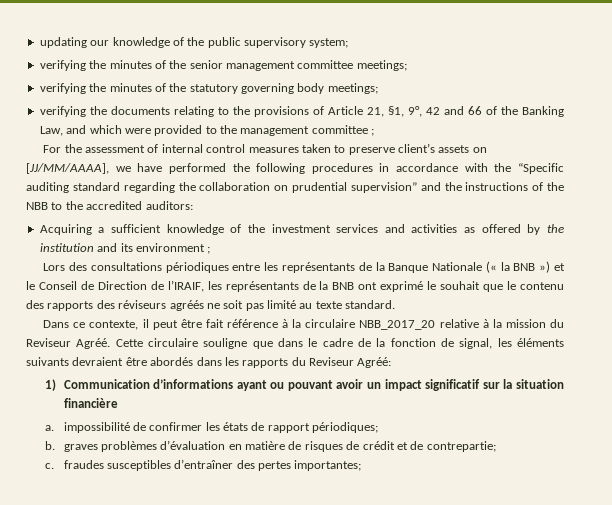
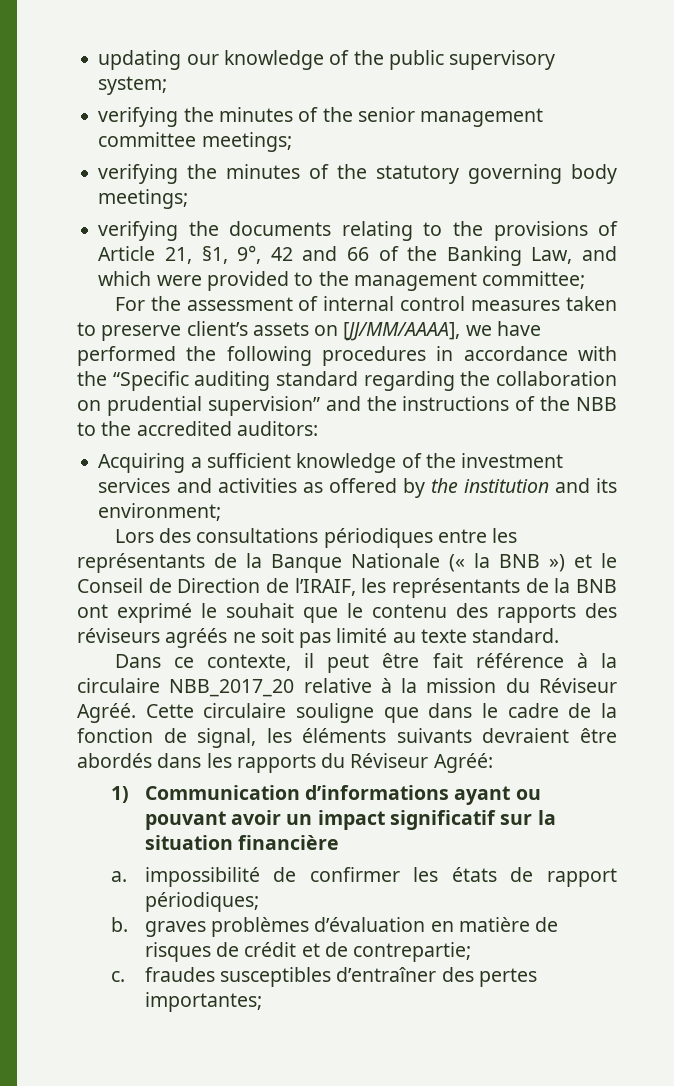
- verifying the documents relating to the provisions of Article 21, §1, 9°, 42 and 66 of the Banking Law, and which were provided to the management committee ;
+ verifying the documents relating to the provisions of Article 21, §1, 9°, 42 and 66 of the Banking Law, and which were provided to the management committee;
- Acquiring a sufficient knowledge of the investment services and activities as offered by the institution and its environment ;
+ Acquiring a sufficient knowledge of the investment services and activities as offered by the institution and its environment;
- Dans ce contexte, il peut être fait référence à la circulaire NBB_2017_20 relative à la mission du Reviseur Agréé.
+ Dans ce contexte, il peut être fait référence à la circulaire NBB_2017_20 relative à la mission du Réviseur Agréé.
- Cette circulaire souligne que dans le cadre de la fonction de signal, les éléments suivants devraient être abordés dans les rapports du Reviseur Agréé:
+ Cette circulaire souligne que dans le cadre de la fonction de signal, les éléments suivants devraient être abordés dans les rapports du Réviseur Agréé:

